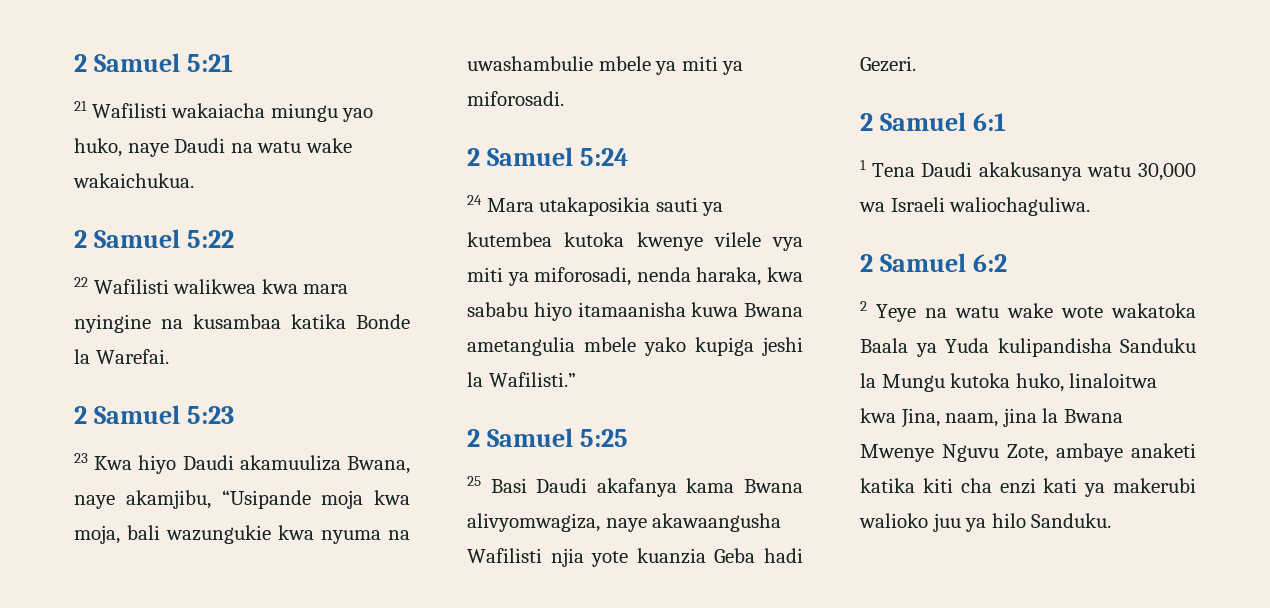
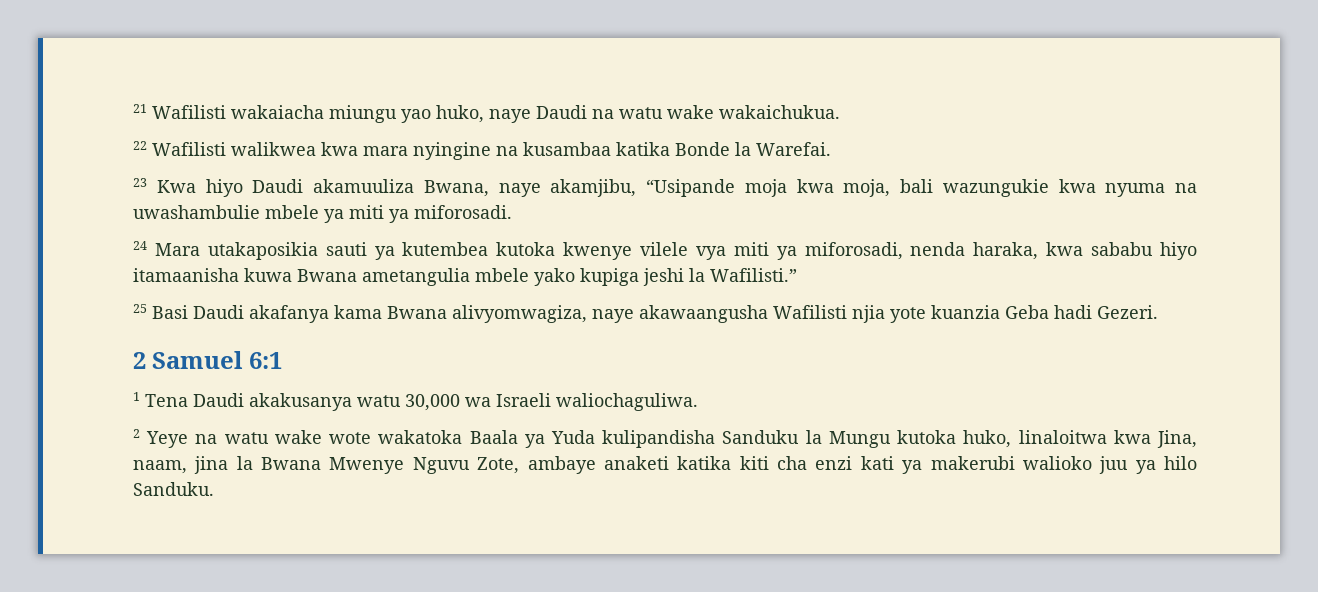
- 2 Samuel 5:21
- 2 Samuel 5:22
- 2 Samuel 5:23
- 2 Samuel 5:24
- 2 Samuel 5:25
- 2 Samuel 6:2

